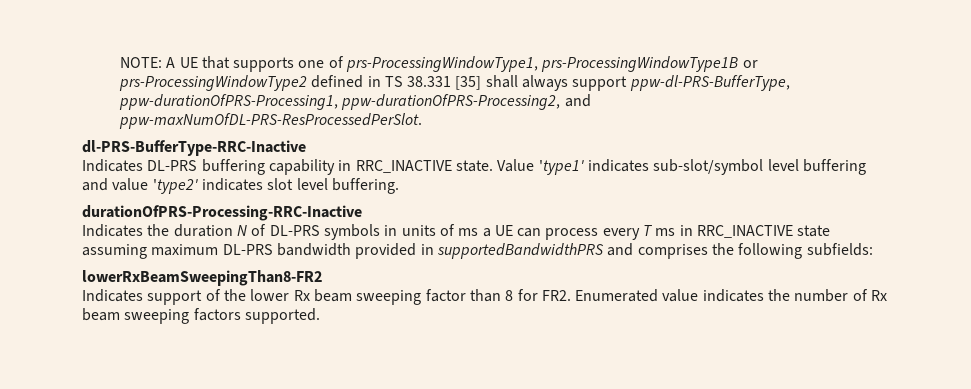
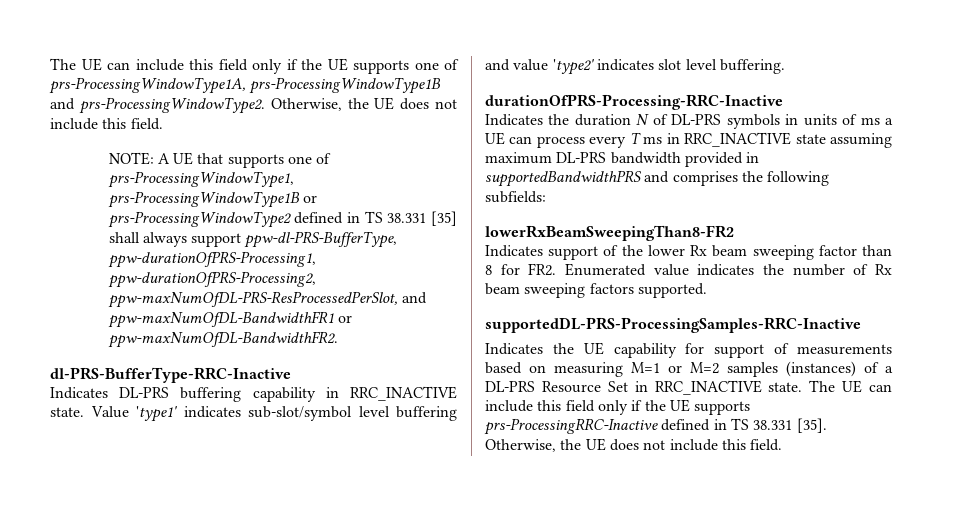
+ The UE can include this field only if the UE supports one of prs-ProcessingWindowType1A, prs-ProcessingWindowType1B and prs-ProcessingWindowType2. Otherwise, the UE does not include this field.
- NOTE: A UE that supports one of prs-ProcessingWindowType1, prs-ProcessingWindowType1B or prs-ProcessingWindowType2 defined in TS 38.331 [35] shall always support ppw-dl-PRS-BufferType, ppw-durationOfPRS-Processing1, ppw-durationOfPRS-Processing2, and ppw-maxNumOfDL-PRS-ResProcessedPerSlot.
+ NOTE: A UE that supports one of prs-ProcessingWindowType1, prs-ProcessingWindowType1B or prs-ProcessingWindowType2 defined in TS 38.331 [35] shall always support ppw-dl-PRS-BufferType, ppw-durationOfPRS-Processing1, ppw-durationOfPRS-Processing2, ppw-maxNumOfDL-PRS-ResProcessedPerSlot, and ppw-maxNumOfDL-BandwidthFR1 or ppw-maxNumOfDL-BandwidthFR2.
+ supportedDL-PRS-ProcessingSamples-RRC-Inactive
+ Indicates the UE capability for support of measurements based on measuring M=1 or M=2 samples (instances) of a DL-PRS Resource Set in RRC_INACTIVE state. The UE can include this field only if the UE supports prs-ProcessingRRC-Inactive defined in TS 38.331 [35]. Otherwise, the UE does not include this field.

